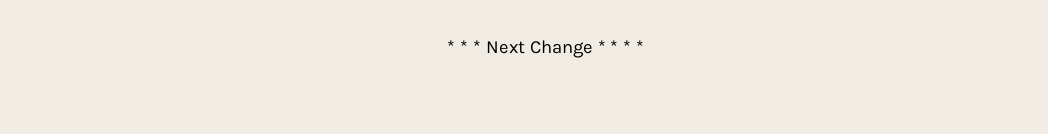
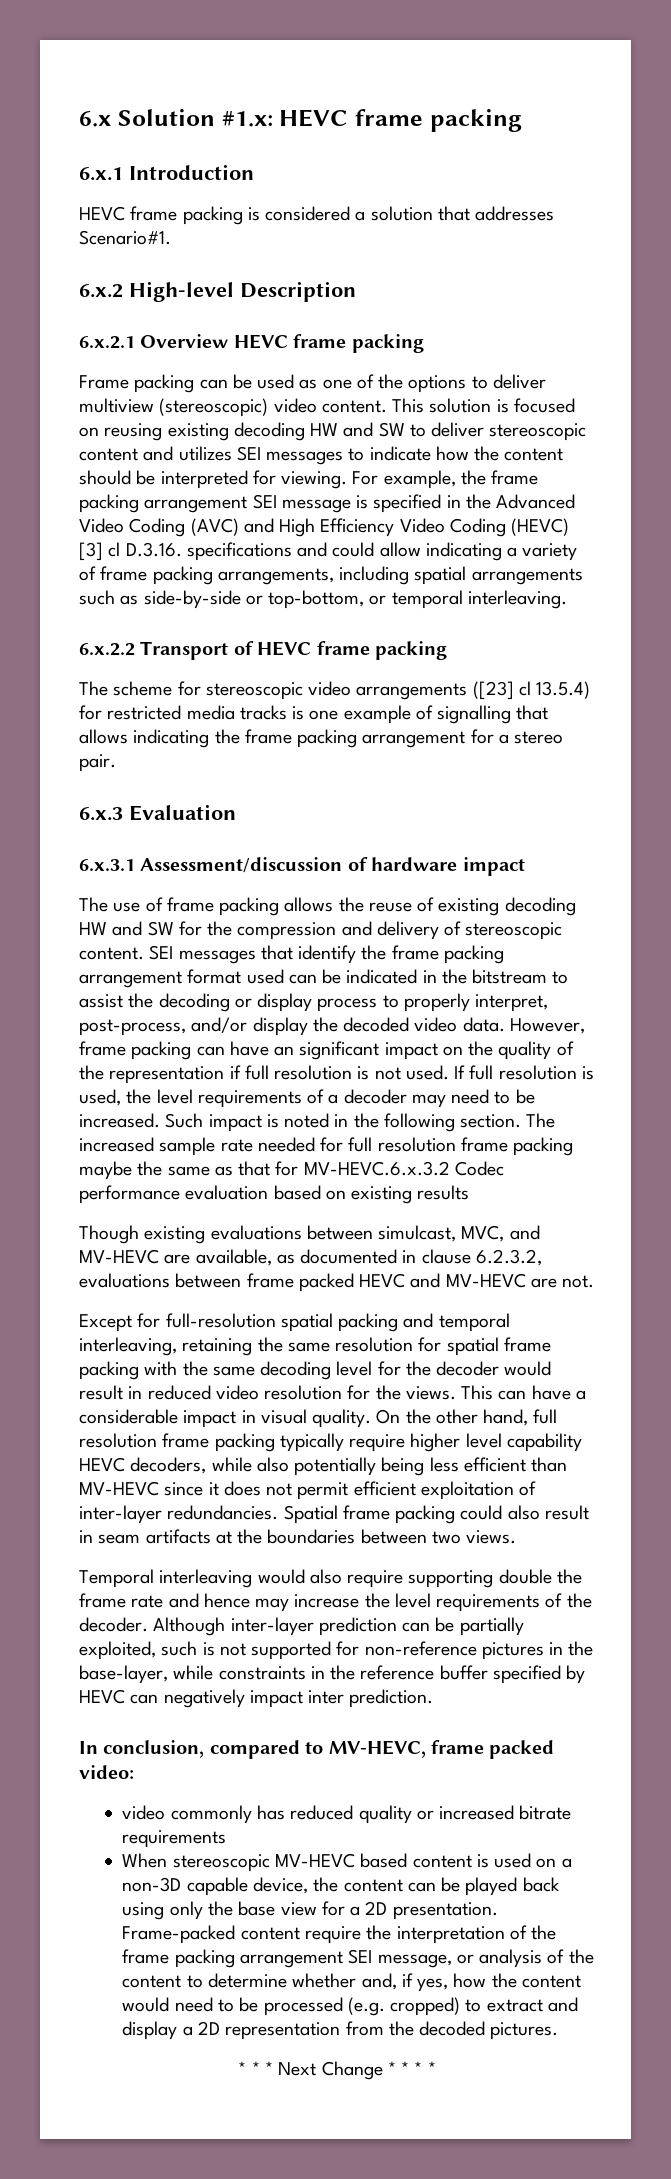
+ 6.x Solution #1.x: HEVC frame packing
+ 6.x.1 Introduction
+ HEVC frame packing is considered a solution that addresses Scenario#1.
+ 6.x.2 High-level Description
+ 6.x.2.1 Overview HEVC frame packing
+ Frame packing can be used as one of the options to deliver multiview (stereoscopic) video content. This solution is focused on reusing existing decoding HW and SW to deliver stereoscopic content and utilizes SEI messages to indicate how the content should be interpreted for viewing. For example, the frame packing arrangement SEI message is specified in the Advanced Video Coding (AVC) and High Efficiency Video Coding (HEVC) [3] cl D.3.16. specifications and could allow indicating a variety of frame packing arrangements, including spatial arrangements such as side-by-side or top-bottom, or temporal interleaving.
+ 6.x.2.2 Transport of HEVC frame packing
+ The scheme for stereoscopic video arrangements ([23] cl 13.5.4) for restricted media tracks is one example of signalling that allows indicating the frame packing arrangement for a stereo pair.
+ 6.x.3 Evaluation
+ 6.x.3.1 Assessment/discussion of hardware impact
+ The use of frame packing allows the reuse of existing decoding HW and SW for the compression and delivery of stereoscopic content. SEI messages that identify the frame packing arrangement format used can be indicated in the bitstream to assist the decoding or display process to properly interpret, post-process, and/or display the decoded video data. However, frame packing can have an significant impact on the quality of the representation if full resolution is not used. If full resolution is used, the level requirements of a decoder may need to be increased. Such impact is noted in the following section. The increased sample rate needed for full resolution frame packing maybe the same as that for MV-HEVC.6.x.3.2 Codec performance evaluation based on existing results
+ Though existing evaluations between simulcast, MVC, and MV-HEVC are available, as documented in clause 6.2.3.2, evaluations between frame packed HEVC and MV-HEVC are not.
+ Except for full-resolution spatial packing and temporal interleaving, retaining the same resolution for spatial frame packing with the same decoding level for the decoder would result in reduced video resolution for the views. This can have a considerable impact in visual quality. On the other hand, full resolution frame packing typically require higher level capability HEVC decoders, while also potentially being less efficient than MV-HEVC since it does not permit efficient exploitation of inter-layer redundancies. Spatial frame packing could also result in seam artifacts at the boundaries between two views.
+ Temporal interleaving would also require supporting double the frame rate and hence may increase the level requirements of the decoder. Although inter-layer prediction can be partially exploited, such is not supported for non-reference pictures in the base-layer, while constraints in the reference buffer specified by HEVC can negatively impact inter prediction.
+ In conclusion, compared to MV-HEVC, frame packed video:
+ video commonly has reduced quality or increased bitrate requirements
+ When stereoscopic MV-HEVC based content is used on a non-3D capable device, the content can be played back using only the base view for a 2D presentation. Frame-packed content require the interpretation of the frame packing arrangement SEI message, or analysis of the content to determine whether and, if yes, how the content would need to be processed (e.g. cropped) to extract and display a 2D representation from the decoded pictures.

